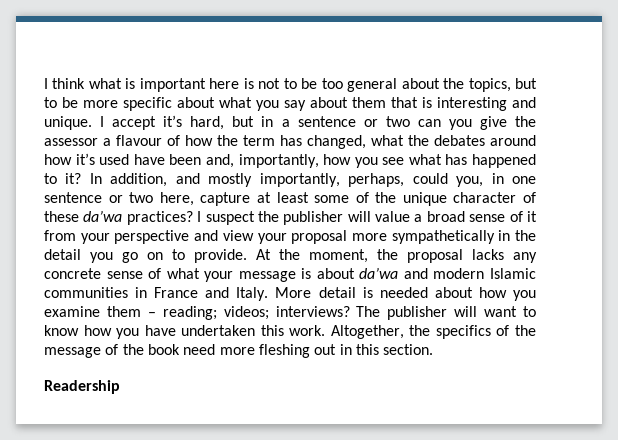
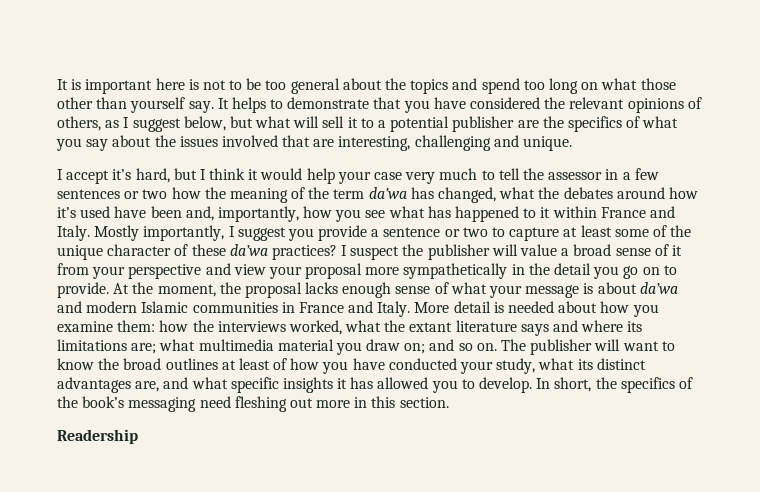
- I think what is important here is not to be too general about the topics, but to be more specific about what you say about them that is interesting and unique. I accept it’s hard, but in a sentence or two can you give the assessor a flavour of how the term has changed, what the debates around how it’s used have been and, importantly, how you see what has happened to it? In addition, and mostly importantly, perhaps, could you, in one sentence or two here, capture at least some of the unique character of these da’wa practices?
+ It is important here is not to be too general about the topics and spend too long on what those other than yourself say. It helps to demonstrate that you have considered the relevant opinions of others, as I suggest below, but what will sell it to a potential publisher are the specifics of what you say about the issues involved that are interesting, challenging and unique.
+ I accept it’s hard, but I think it would help your case very much to tell the assessor in a few sentences or two how the meaning of the term da’wa has changed, what the debates around how it’s used have been and, importantly, how you see what has happened to it within France and Italy. Mostly importantly, I suggest you provide a sentence or two to capture at least some of the unique character of these da’wa practices?
- At the moment, the proposal lacks any concrete sense of what your message is about da’wa and modern Islamic communities in France and Italy.
+ At the moment, the proposal lacks enough sense of what your message is about da’wa and modern Islamic communities in France and Italy.
- More detail is needed about how you examine them – reading; videos; interviews?
+ More detail is needed about how you examine them: how the interviews worked, what the extant literature says and where its limitations are; what multimedia material you draw on; and so on.
- The publisher will want to know how you have undertaken this work. Altogether, the specifics of the message of the book need more fleshing out in this section.
+ The publisher will want to know the broad outlines at least of how you have conducted your study, what its distinct advantages are, and what specific insights it has allowed you to develop. In short, the specifics of the book’s messaging need fleshing out more in this section.

